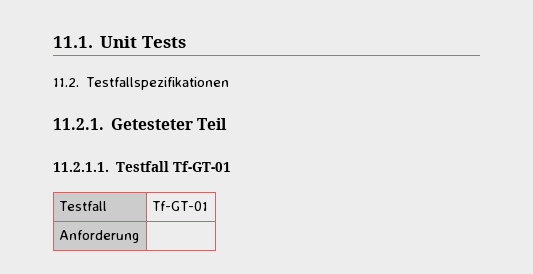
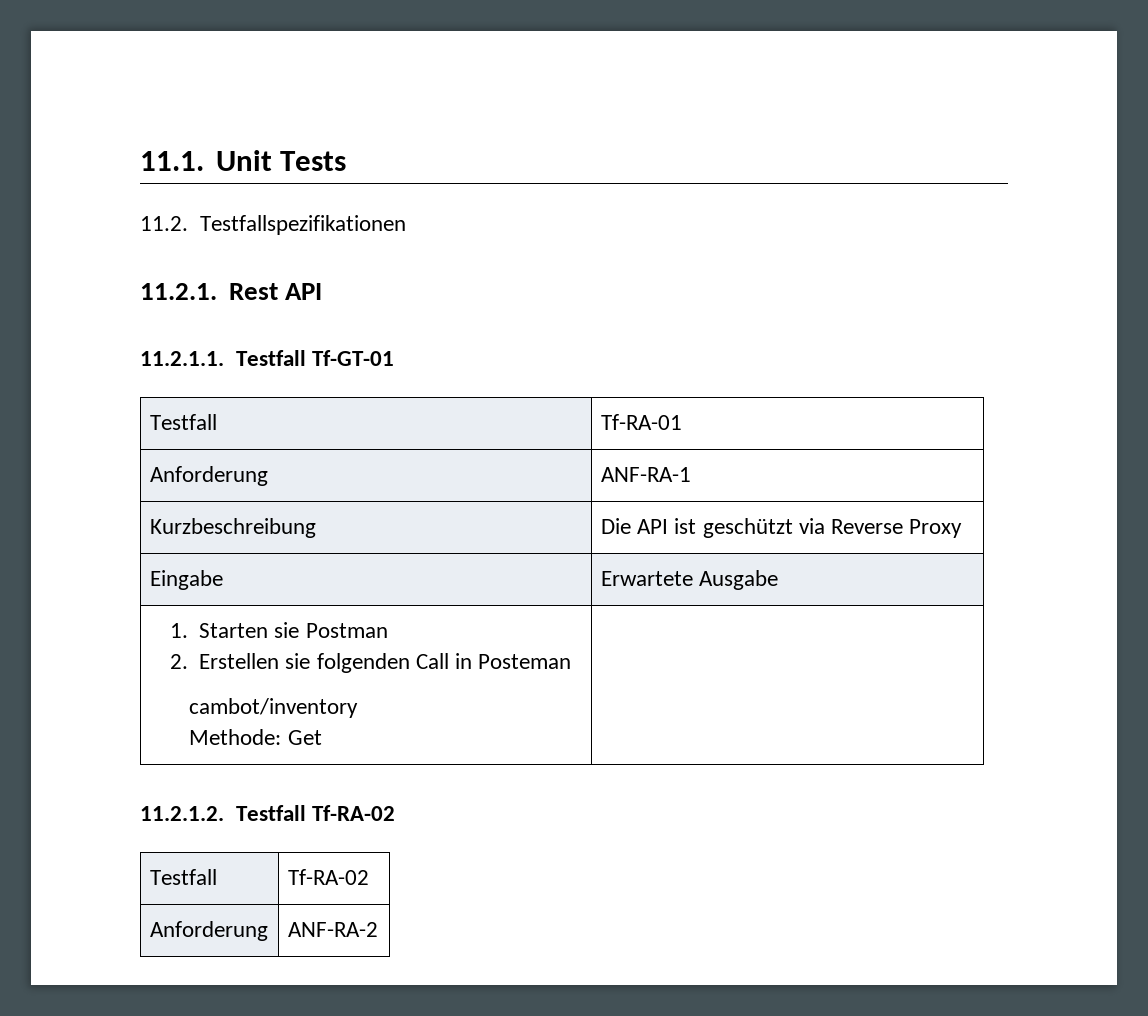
- 11.2.1. Getesteter Teil
+ 11.2.1. Rest API
- Testfall | Tf-GT-01
- Anforderung |
+ Testfall | Tf-RA-01
+ Anforderung | ANF-RA-1
+ Kurzbeschreibung | Die API ist geschützt via Reverse Proxy
+ Eingabe | Erwartete Ausgabe
+ 1. Starten sie Postman
+ 2. Erstellen sie folgenden Call in Posteman
+ cambot/inventory
+ Methode: Get |
+ 11.2.1.2. Testfall Tf-RA-02
+ Testfall | Tf-RA-02
+ Anforderung | ANF-RA-2

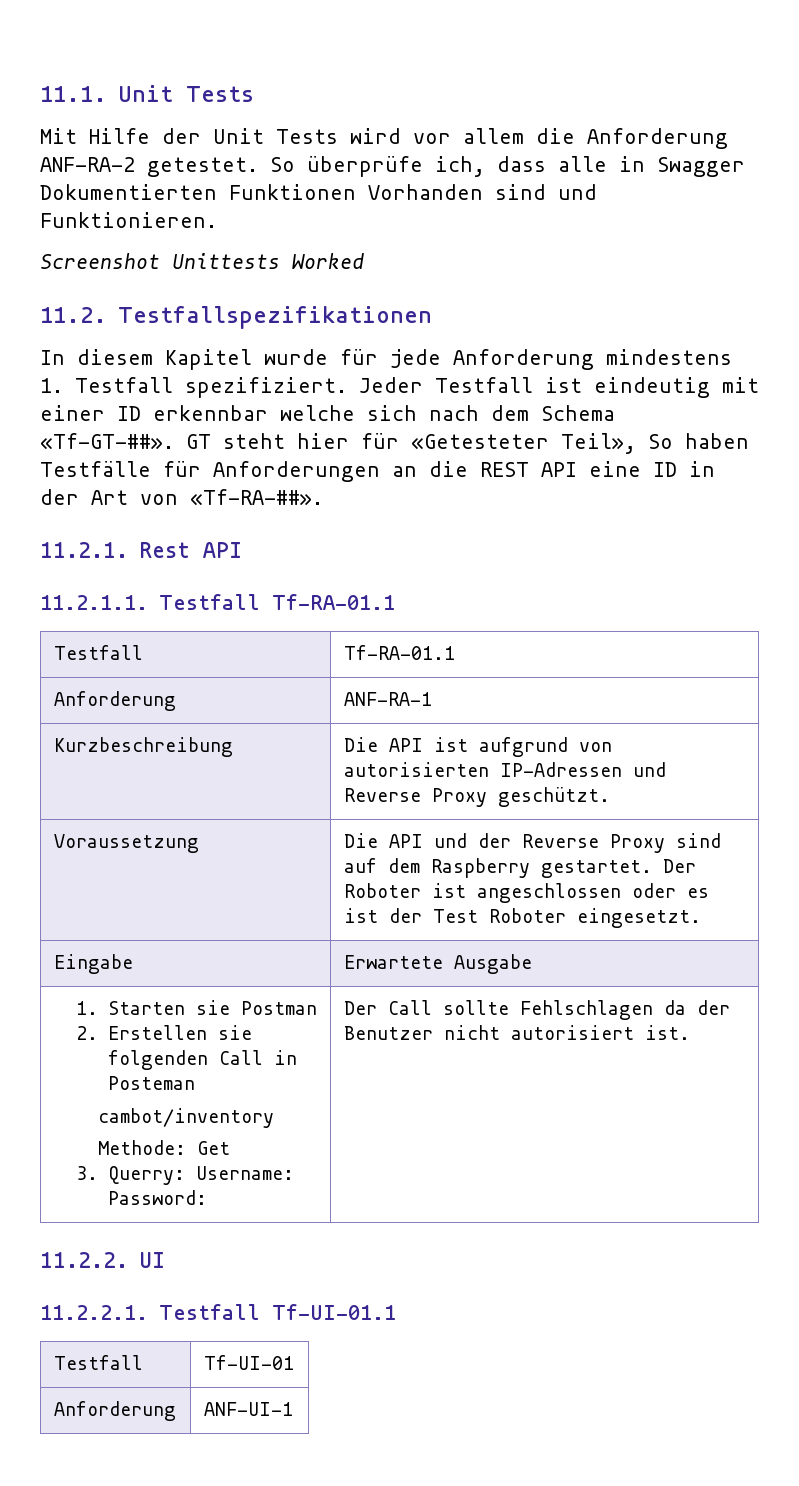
+ Mit Hilfe der Unit Tests wird vor allem die Anforderung ANF-RA-2 getestet. So überprüfe ich, dass alle in Swagger Dokumentierten Funktionen Vorhanden sind und Funktionieren.
+ Screenshot Unittests Worked
  11.2. Testfallspezifikationen
+ In diesem Kapitel wurde für jede Anforderung mindestens 1. Testfall spezifiziert. Jeder Testfall ist eindeutig mit einer ID erkennbar welche sich nach dem Schema «Tf-GT-##». GT steht hier für «Getesteter Teil», So haben Testfälle für Anforderungen an die REST API eine ID in der Art von «Tf-RA-##».
- 11.2.1.1. Testfall Tf-GT-01
- Testfall | Tf-RA-01
+ 11.2.1.1. Testfall Tf-RA-01.1
+ Testfall | Tf-RA-01.1
- Kurzbeschreibung | Die API ist geschützt via Reverse Proxy
+ Kurzbeschreibung | Die API ist aufgrund von autorisierten IP-Adressen und Reverse Proxy geschützt.
+ Voraussetzung | Die API und der Reverse Proxy sind auf dem Raspberry gestartet. Der Roboter ist angeschlossen oder es ist der Test Roboter eingesetzt.
  1. Starten sie Postman
  2. Erstellen sie folgenden Call in Posteman
  cambot/inventory
- Methode: Get |
- 11.2.1.2. Testfall Tf-RA-02
- Testfall | Tf-RA-02
- Anforderung | ANF-RA-2
+ Methode: Get
+ 3. Querry: Username: Password: | Der Call sollte Fehlschlagen da der Benutzer nicht autorisiert ist.
+ 11.2.2. UI
+ 11.2.2.1. Testfall Tf-UI-01.1
+ Testfall | Tf-UI-01
+ Anforderung | ANF-UI-1

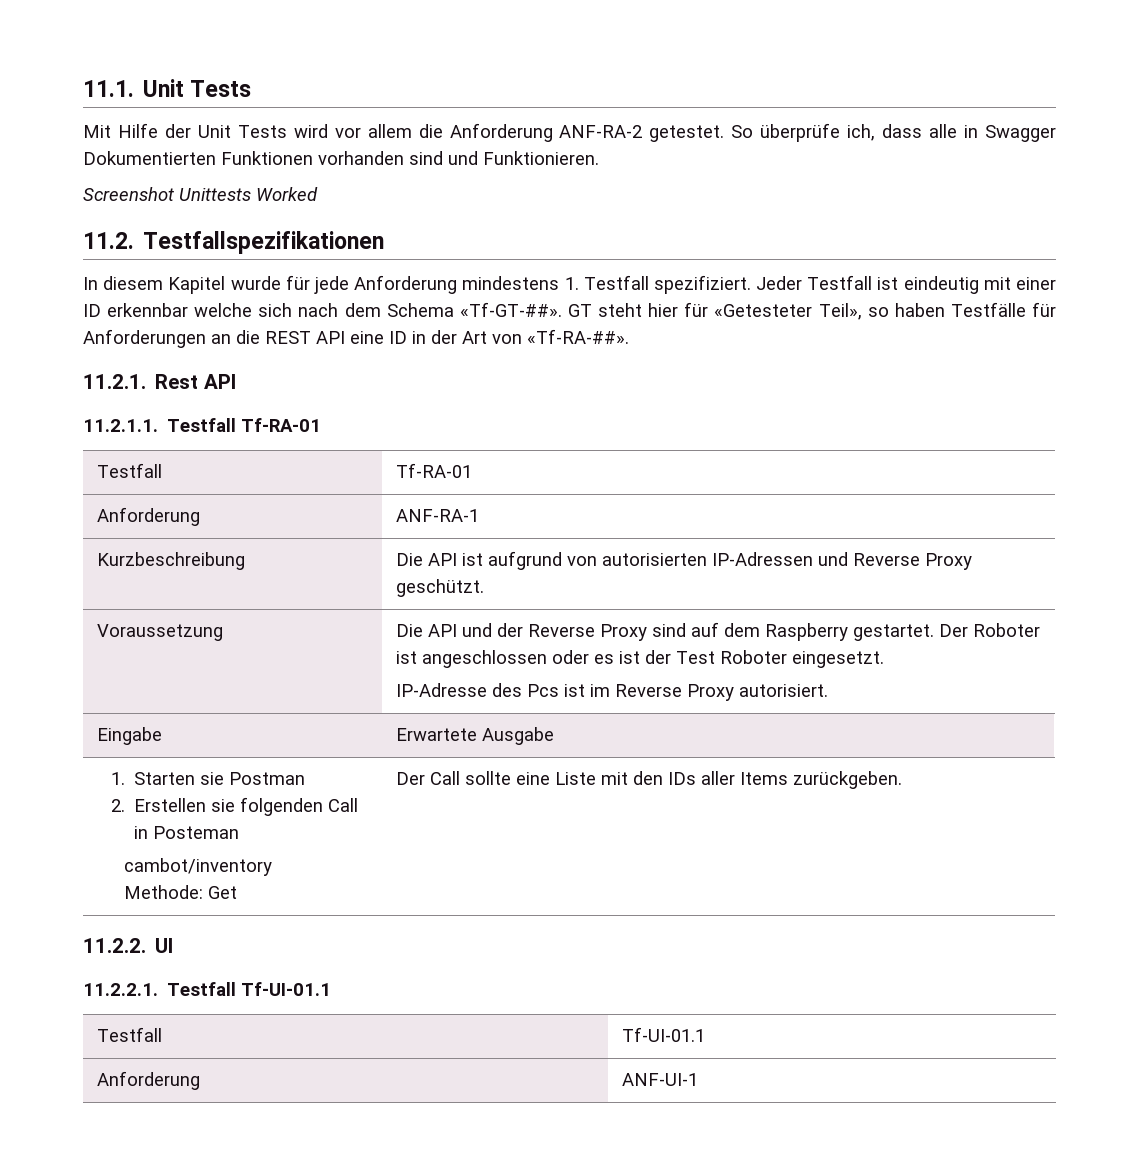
- So überprüfe ich, dass alle in Swagger Dokumentierten Funktionen Vorhanden sind und Funktionieren.
+ So überprüfe ich, dass alle in Swagger Dokumentierten Funktionen vorhanden sind und Funktionieren.
- GT steht hier für «Getesteter Teil», So haben Testfälle für Anforderungen an die REST API eine ID in der Art von «Tf-RA-##».
+ GT steht hier für «Getesteter Teil», so haben Testfälle für Anforderungen an die REST API eine ID in der Art von «Tf-RA-##».
- 11.2.1.1. Testfall Tf-RA-01.1
- Testfall | Tf-RA-01.1
+ 11.2.1.1. Testfall Tf-RA-01
+ Testfall | Tf-RA-01
  Voraussetzung | Die API und der Reverse Proxy sind auf dem Raspberry gestartet. Der Roboter ist angeschlossen oder es ist der Test Roboter eingesetzt.
+ IP-Adresse des Pcs ist im Reverse Proxy autorisiert.
  1. Starten sie Postman
  2. Erstellen sie folgenden Call in Posteman
  cambot/inventory
- Methode: Get
- 3. Querry: Username: Password: | Der Call sollte Fehlschlagen da der Benutzer nicht autorisiert ist.
+ Methode: Get | Der Call sollte eine Liste mit den IDs aller Items zurückgeben.
- Testfall | Tf-UI-01
+ Testfall | Tf-UI-01.1

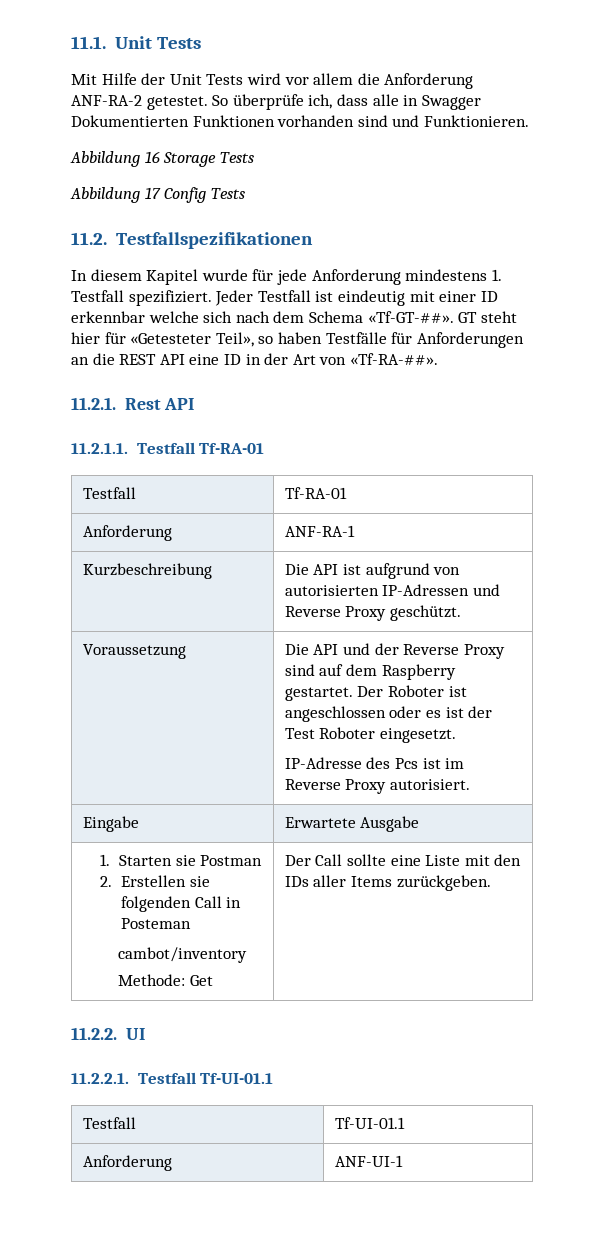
- Screenshot Unittests Worked
+ Abbildung 16 Storage Tests
+ Abbildung 17 Config Tests

